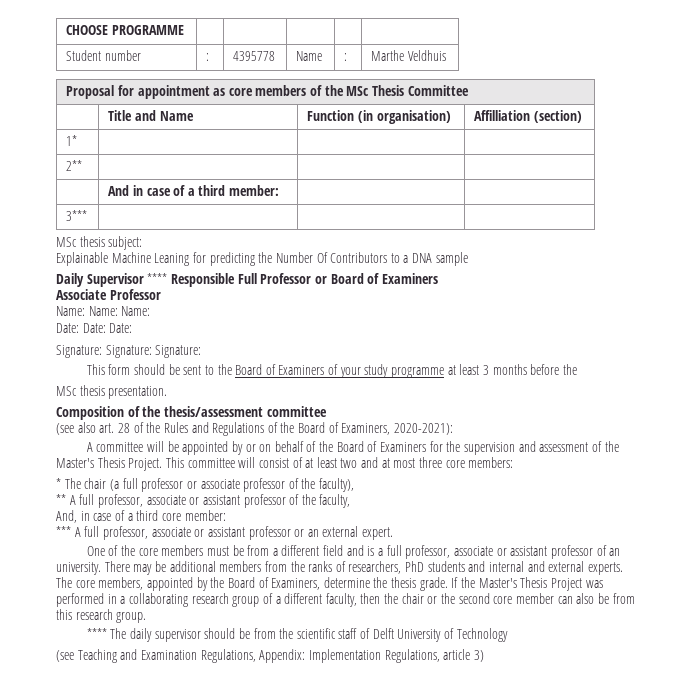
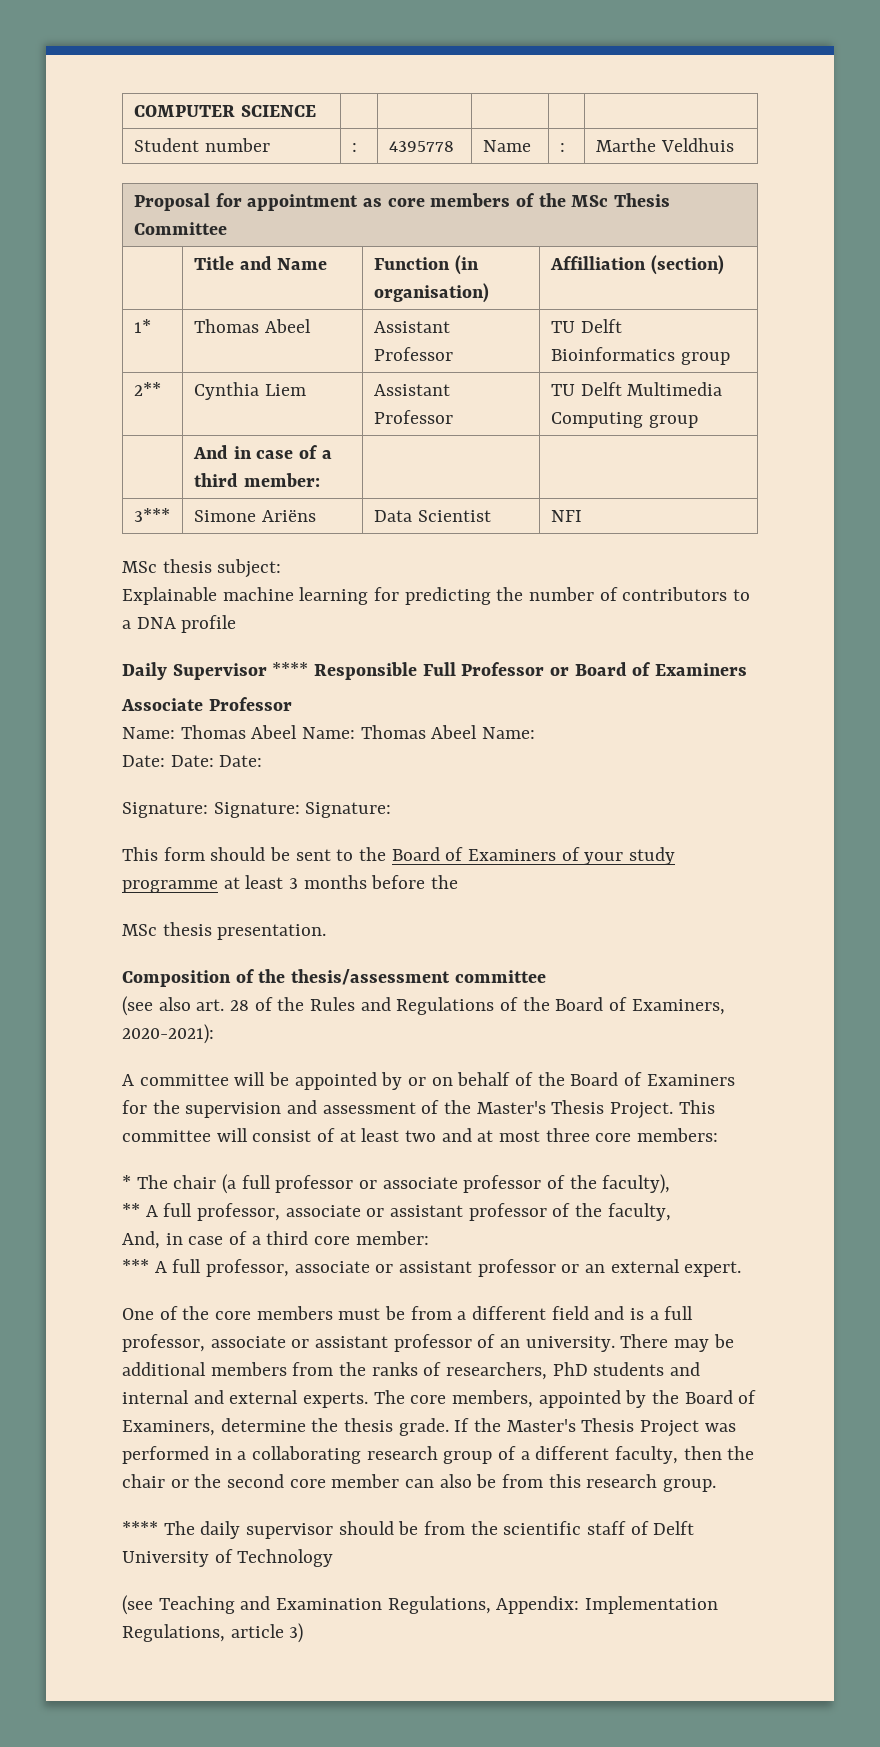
- CHOOSE PROGRAMME | | | | |
+ COMPUTER SCIENCE | | | | |
- 1* | | |
- 2** | | |
+ 1* | Thomas Abeel | Assistant Professor | TU Delft Bioinformatics group
+ 2** | Cynthia Liem | Assistant Professor | TU Delft Multimedia Computing group
- 3*** | | |
+ 3*** | Simone Ariëns | Data Scientist | NFI
- Explainable Machine Leaning for predicting the Number Of Contributors to a DNA sample
+ Explainable machine learning for predicting the number of contributors to a DNA profile
- Name: Name: Name:
+ Name: Thomas Abeel Name: Thomas Abeel Name:

